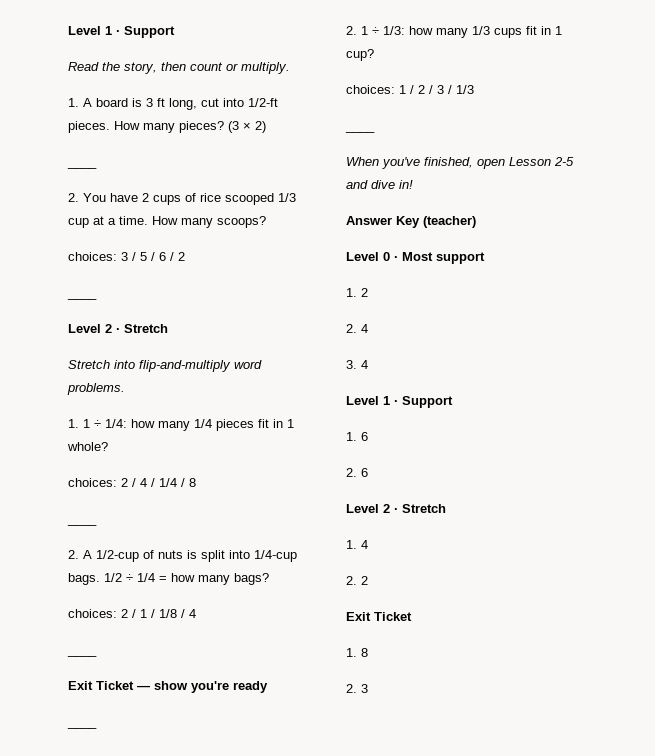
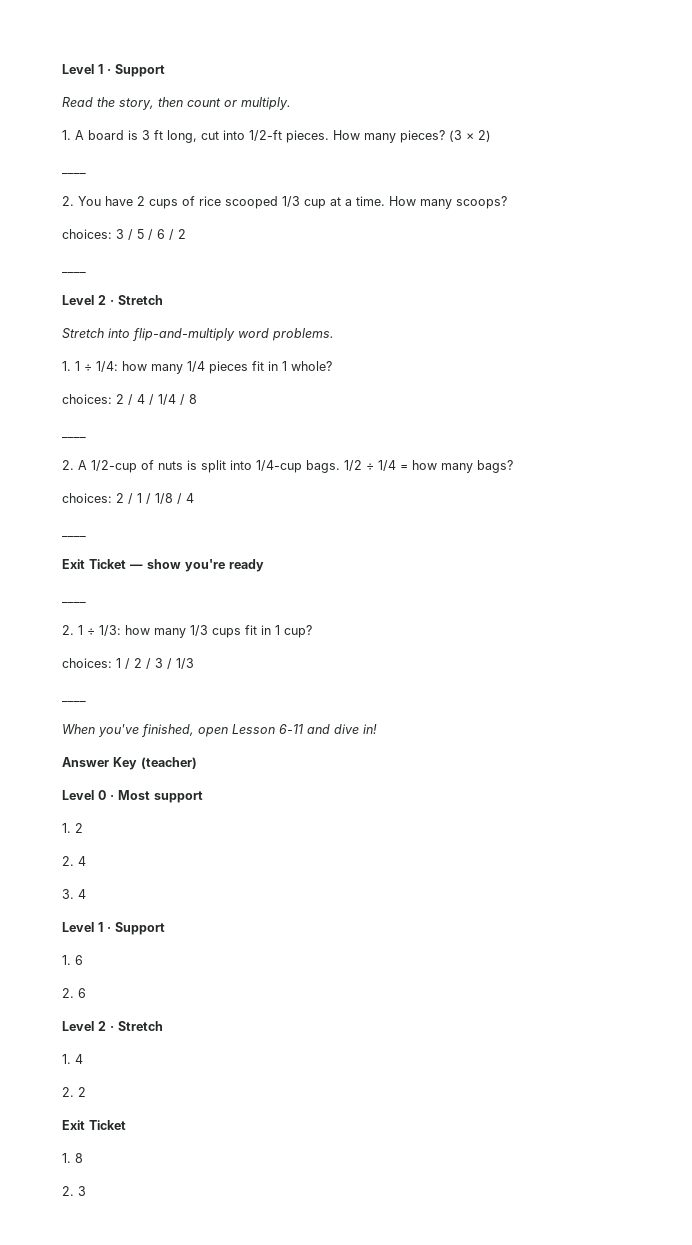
- When you've finished, open Lesson 2-5 and dive in!
+ When you've finished, open Lesson 6-11 and dive in!

